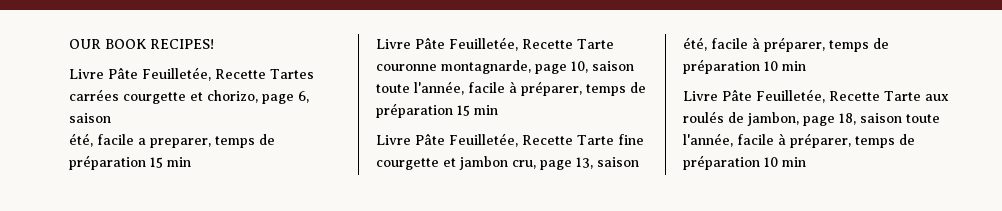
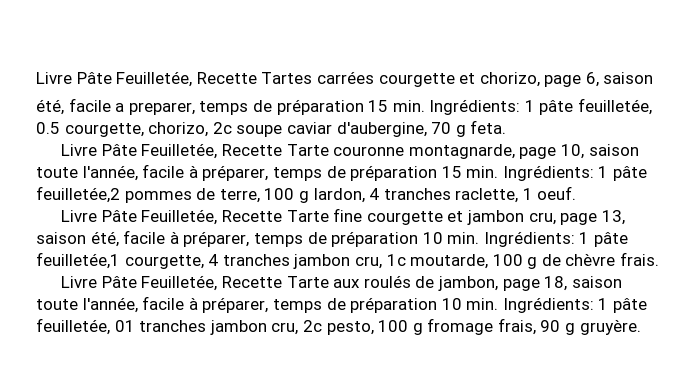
- OUR BOOK RECIPES!
- été, facile a preparer, temps de préparation 15 min
+ été, facile a preparer, temps de préparation 15 min. Ingrédients: 1 pâte feuilletée, 0.5 courgette, chorizo, 2c soupe caviar d'aubergine, 70 g feta.
- Livre Pâte Feuilletée, Recette Tarte couronne montagnarde, page 10, saison toute l'année, facile à préparer, temps de préparation 15 min
+ Livre Pâte Feuilletée, Recette Tarte couronne montagnarde, page 10, saison toute l'année, facile à préparer, temps de préparation 15 min. Ingrédients: 1 pâte feuilletée,2 pommes de terre, 100 g lardon, 4 tranches raclette, 1 oeuf.
- Livre Pâte Feuilletée, Recette Tarte fine courgette et jambon cru, page 13, saison été, facile à préparer, temps de préparation 10 min
+ Livre Pâte Feuilletée, Recette Tarte fine courgette et jambon cru, page 13, saison été, facile à préparer, temps de préparation 10 min. Ingrédients: 1 pâte feuilletée,1 courgette, 4 tranches jambon cru, 1c moutarde, 100 g de chèvre frais.
- Livre Pâte Feuilletée, Recette Tarte aux roulés de jambon, page 18, saison toute l'année, facile à préparer, temps de préparation 10 min
+ Livre Pâte Feuilletée, Recette Tarte aux roulés de jambon, page 18, saison toute l'année, facile à préparer, temps de préparation 10 min. Ingrédients: 1 pâte feuilletée, 01 tranches jambon cru, 2c pesto, 100 g fromage frais, 90 g gruyère.

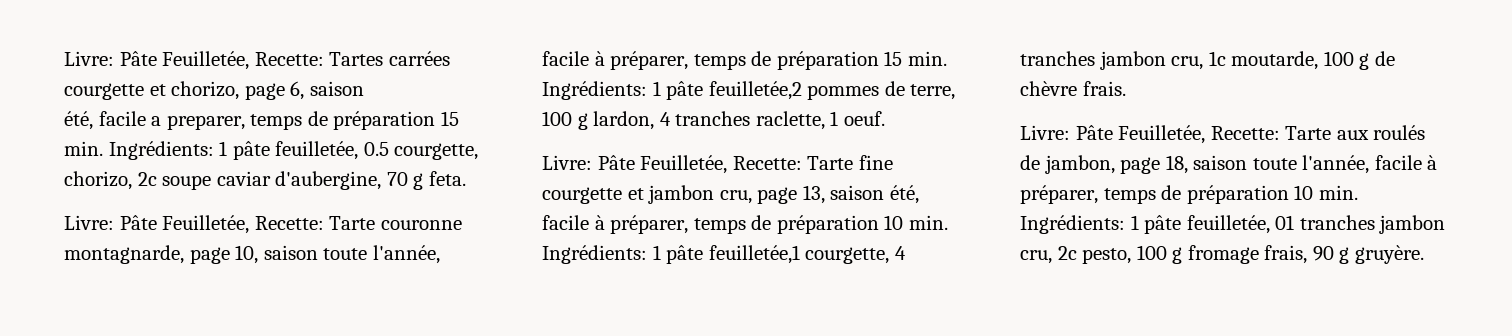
- Livre Pâte Feuilletée, Recette Tartes carrées courgette et chorizo, page 6, saison
+ Livre: Pâte Feuilletée, Recette: Tartes carrées courgette et chorizo, page 6, saison
- Livre Pâte Feuilletée, Recette Tarte couronne montagnarde, page 10, saison toute l'année, facile à préparer, temps de préparation 15 min. Ingrédients: 1 pâte feuilletée,2 pommes de terre, 100 g lardon, 4 tranches raclette, 1 oeuf.
+ Livre: Pâte Feuilletée, Recette: Tarte couronne montagnarde, page 10, saison toute l'année, facile à préparer, temps de préparation 15 min. Ingrédients: 1 pâte feuilletée,2 pommes de terre, 100 g lardon, 4 tranches raclette, 1 oeuf.
- Livre Pâte Feuilletée, Recette Tarte fine courgette et jambon cru, page 13, saison été, facile à préparer, temps de préparation 10 min. Ingrédients: 1 pâte feuilletée,1 courgette, 4 tranches jambon cru, 1c moutarde, 100 g de chèvre frais.
+ Livre: Pâte Feuilletée, Recette: Tarte fine courgette et jambon cru, page 13, saison été, facile à préparer, temps de préparation 10 min. Ingrédients: 1 pâte feuilletée,1 courgette, 4 tranches jambon cru, 1c moutarde, 100 g de chèvre frais.
- Livre Pâte Feuilletée, Recette Tarte aux roulés de jambon, page 18, saison toute l'année, facile à préparer, temps de préparation 10 min. Ingrédients: 1 pâte feuilletée, 01 tranches jambon cru, 2c pesto, 100 g fromage frais, 90 g gruyère.
+ Livre: Pâte Feuilletée, Recette: Tarte aux roulés de jambon, page 18, saison toute l'année, facile à préparer, temps de préparation 10 min. Ingrédients: 1 pâte feuilletée, 01 tranches jambon cru, 2c pesto, 100 g fromage frais, 90 g gruyère.

